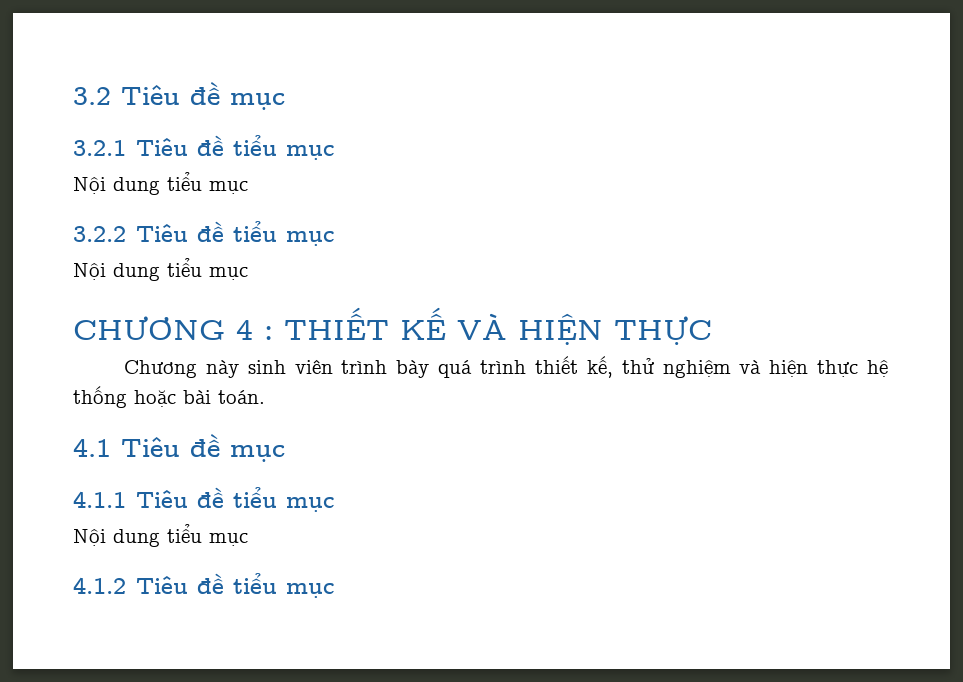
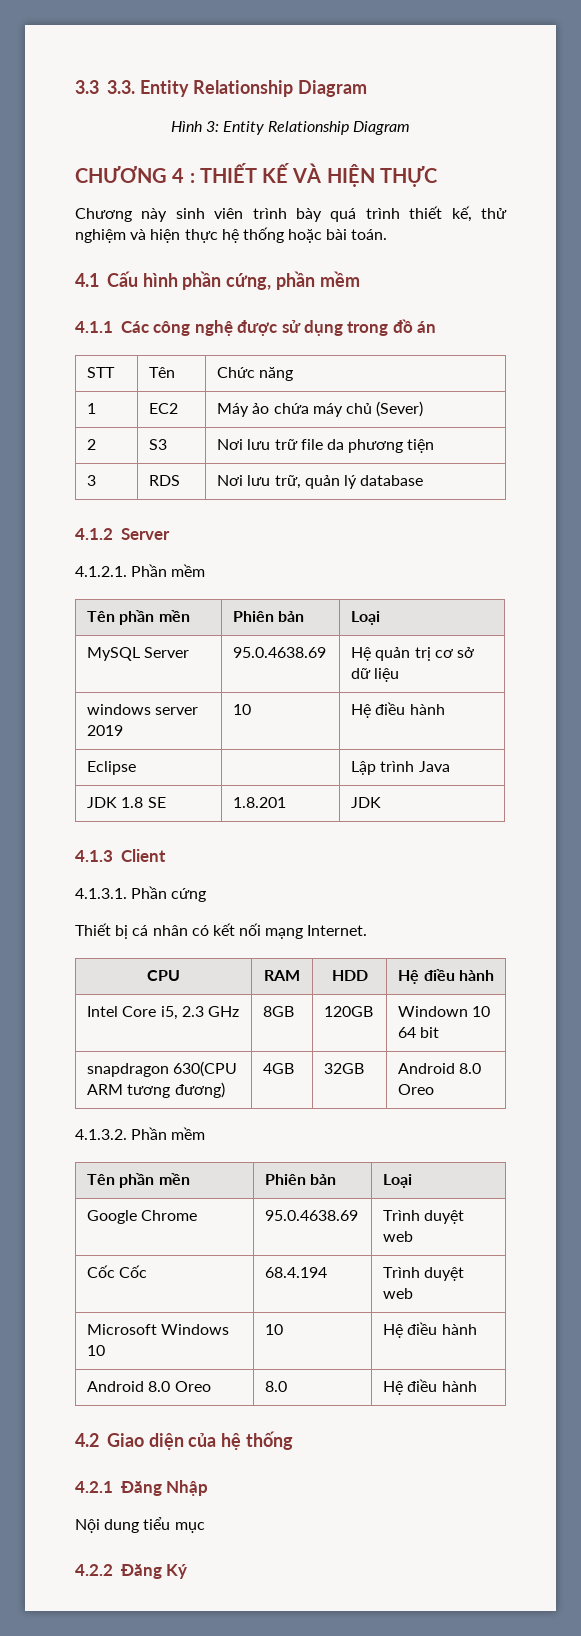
- 3.2 Tiêu đề mục
- 3.2.1 Tiêu đề tiểu mục
- Nội dung tiểu mục
- 3.2.2 Tiêu đề tiểu mục
- Nội dung tiểu mục
+ 3.3 3.3. Entity Relationship Diagram
+ Hình 3: Entity Relationship Diagram
- 4.1 Tiêu đề mục
- 4.1.1 Tiêu đề tiểu mục
+ 4.1 Cấu hình phần cứng, phần mềm
+ 4.1.1 Các công nghệ được sử dụng trong đồ án
+ STT | Tên | Chức năng
+ 1 | EC2 | Máy ảo chứa máy chủ (Sever)
+ 2 | S3 | Nơi lưu trữ file da phương tiện
+ 3 | RDS | Nơi lưu trữ, quản lý database
+ 4.1.2 Server
+ 4.1.2.1. Phần mềm
+ Tên phần mền | Phiên bản | Loại
+ MySQL Server | 95.0.4638.69 | Hệ quản trị cơ sở dữ liệu
+ windows server 2019 | 10 | Hệ điều hành
+ Eclipse | | Lập trình Java
+ JDK 1.8 SE | 1.8.201 | JDK
+ 4.1.3 Client
+ 4.1.3.1. Phần cứng
+ Thiết bị cá nhân có kết nối mạng Internet.
+ CPU | RAM | HDD | Hệ điều hành
+ Intel Core i5, 2.3 GHz | 8GB | 120GB | Windown 10 64 bit
+ snapdragon 630(CPU ARM tương đương) | 4GB | 32GB | Android 8.0 Oreo
+ 4.1.3.2. Phần mềm
+ Tên phần mền | Phiên bản | Loại
+ Google Chrome | 95.0.4638.69 | Trình duyệt web
+ Cốc Cốc | 68.4.194 | Trình duyệt web
+ Microsoft Windows 10 | 10 | Hệ điều hành
+ Android 8.0 Oreo | 8.0 | Hệ điều hành
+ 4.2 Giao diện của hệ thống
+ 4.2.1 Đăng Nhập
  Nội dung tiểu mục
- 4.1.2 Tiêu đề tiểu mục
+ 4.2.2 Đăng Ký

